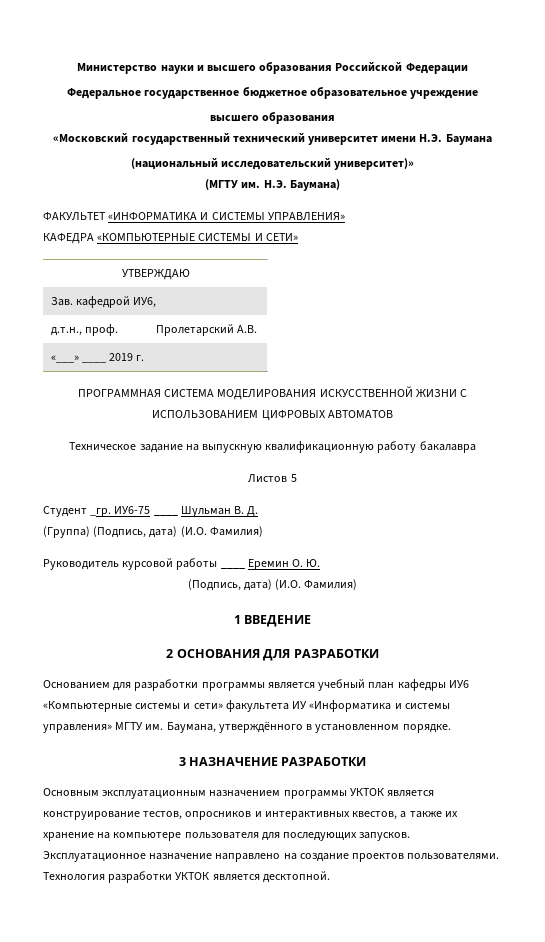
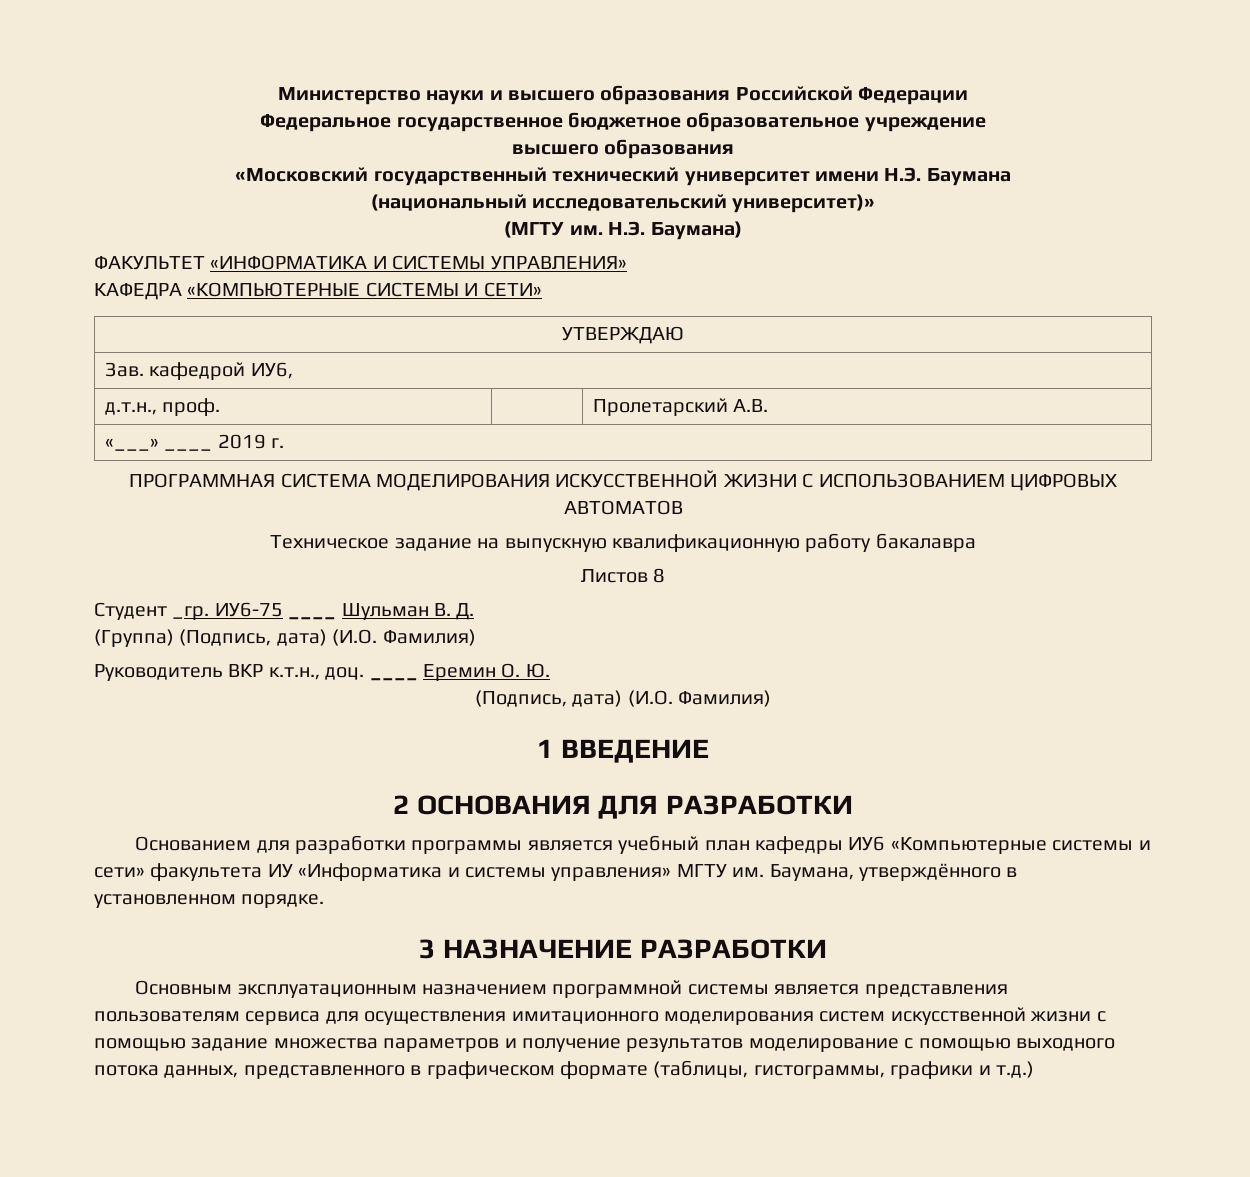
- Листов 5
+ Листов 8
- Руководитель курсовой работы ____ Еремин О. Ю.
+ Руководитель ВКР к.т.н., доц. ____ Еремин О. Ю.
- Основным эксплуатационным назначением программы УКТОК является конструирование тестов, опросников и интерактивных квестов, а также их хранение на компьютере пользователя для последующих запусков. Эксплуатационное назначение направлено на создание проектов пользователями. Технология разработки УКТОК является десктопной.
+ Основным эксплуатационным назначением программной системы является представления пользователям сервиса для осуществления имитационного моделирования систем искусственной жизни с помощью задание множества параметров и получение результатов моделирование с помощью выходного потока данных, представленного в графическом формате (таблицы, гистограммы, графики и т.д.)

